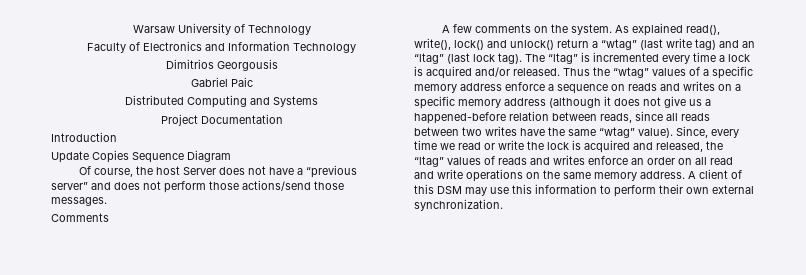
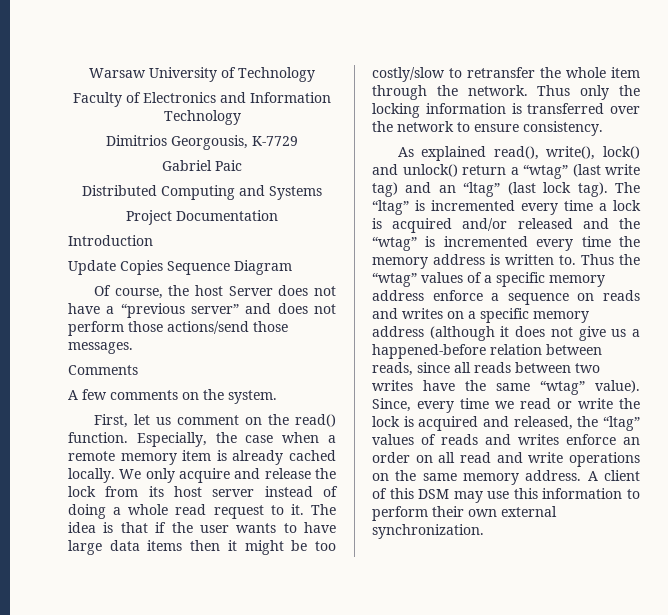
- Dimitrios Georgousis
+ Dimitrios Georgousis, K-7729
- A few comments on the system. As explained read(), write(), lock() and unlock() return a “wtag” (last write tag) and an “ltag” (last lock tag).
+ A few comments on the system.
+ First, let us comment on the read() function. Especially, the case when a remote memory item is already cached locally. We only acquire and release the lock from its host server instead of doing a whole read request to it. The idea is that if the user wants to have large data items then it might be too costly/slow to retransfer the whole item through the network. Thus only the locking information is transferred over the network to ensure consistency.
+ As explained read(), write(), lock() and unlock() return a “wtag” (last write tag) and an “ltag” (last lock tag).
- The “ltag” is incremented every time a lock is acquired and/or released.
+ The “ltag” is incremented every time a lock is acquired and/or released and the “wtag” is incremented every time the memory address is written to.

